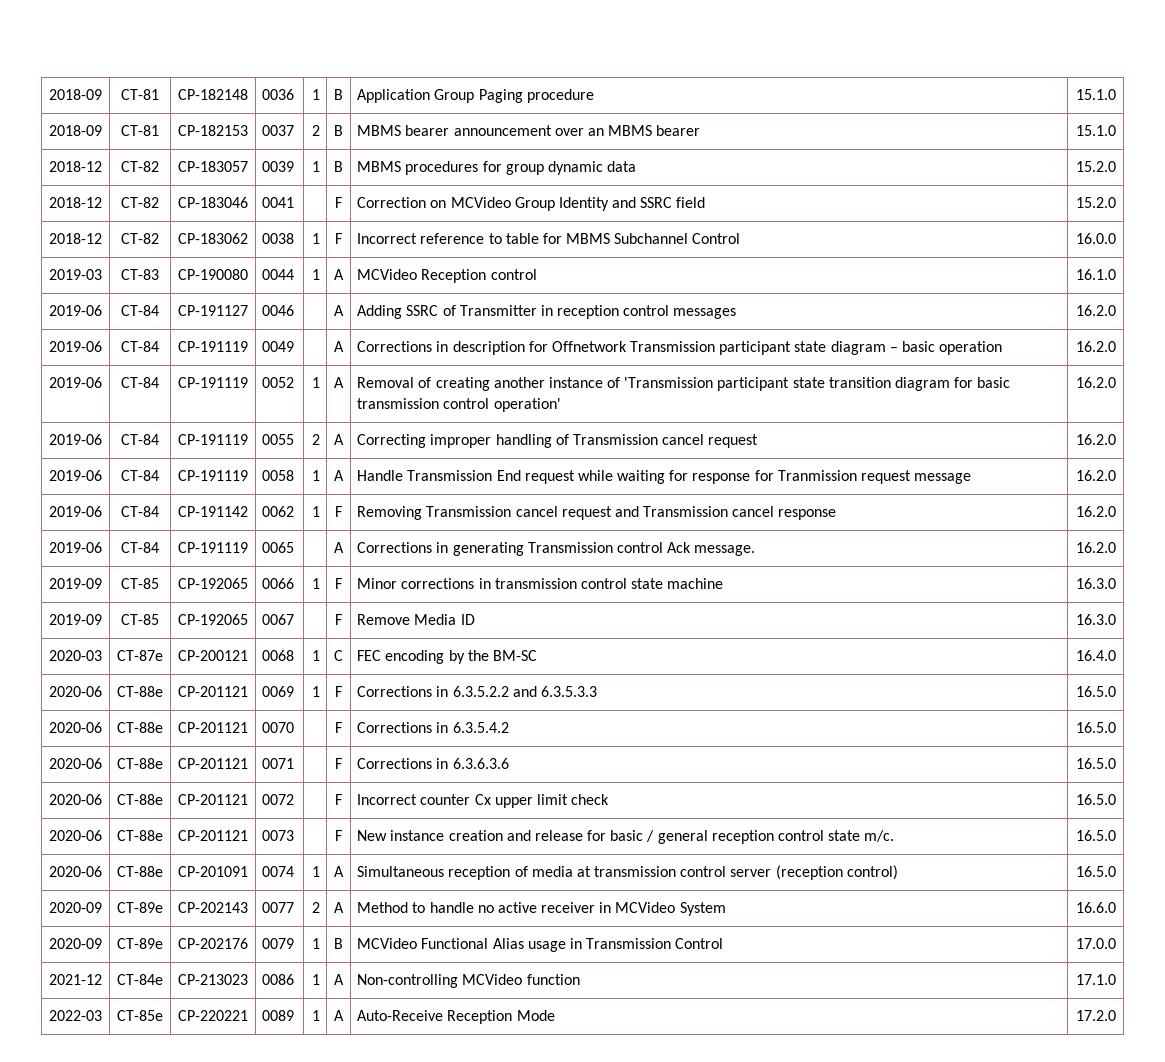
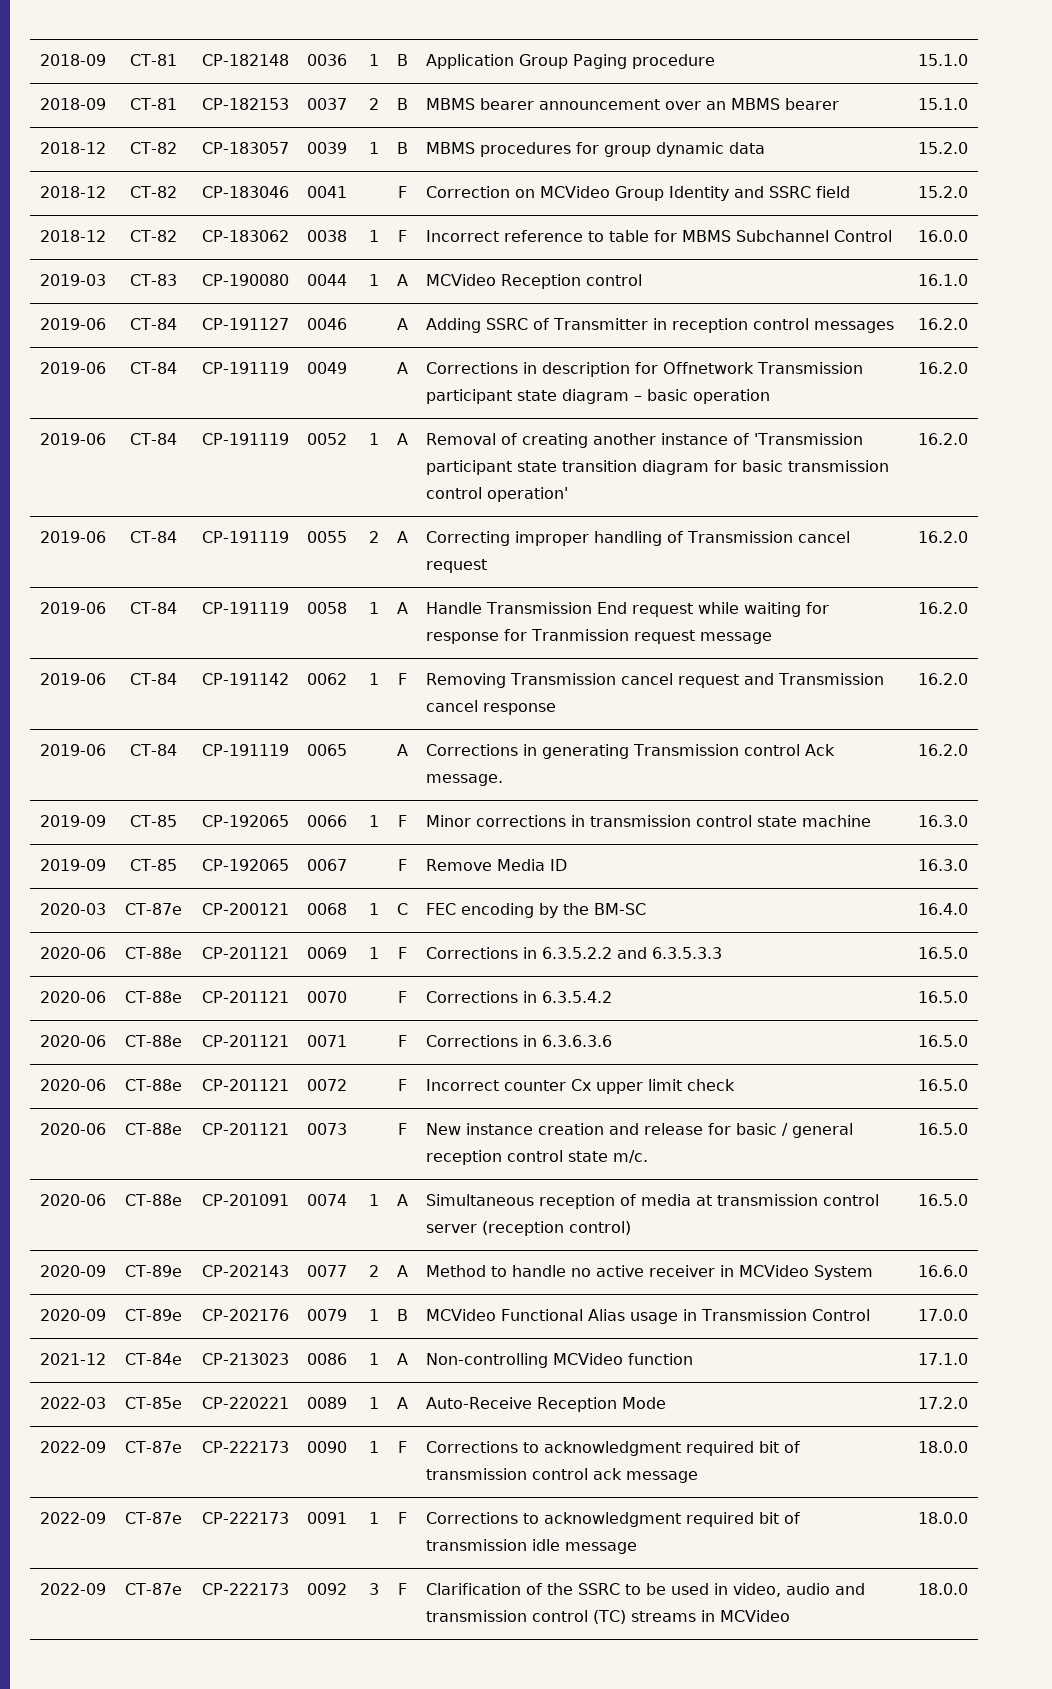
+ 2022-09 | CT-87e | CP-222173 | 0090 | 1 | F | Corrections to acknowledgment required bit of transmission control ack message | 18.0.0
+ 2022-09 | CT-87e | CP-222173 | 0091 | 1 | F | Corrections to acknowledgment required bit of transmission idle message | 18.0.0
+ 2022-09 | CT-87e | CP-222173 | 0092 | 3 | F | Clarification of the SSRC to be used in video, audio and transmission control (TC) streams in MCVideo | 18.0.0

